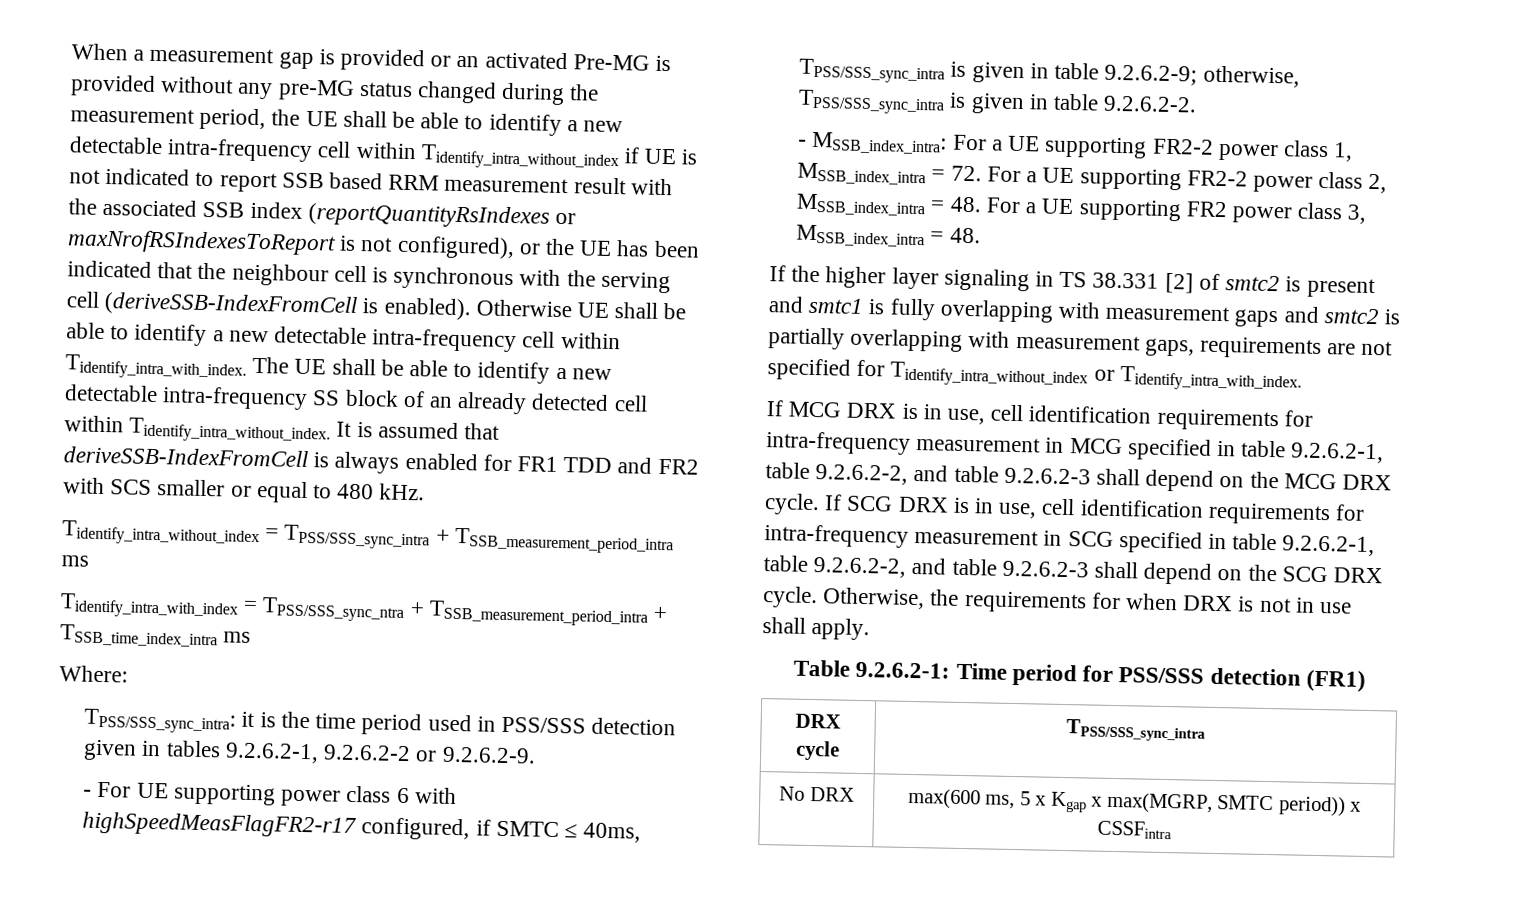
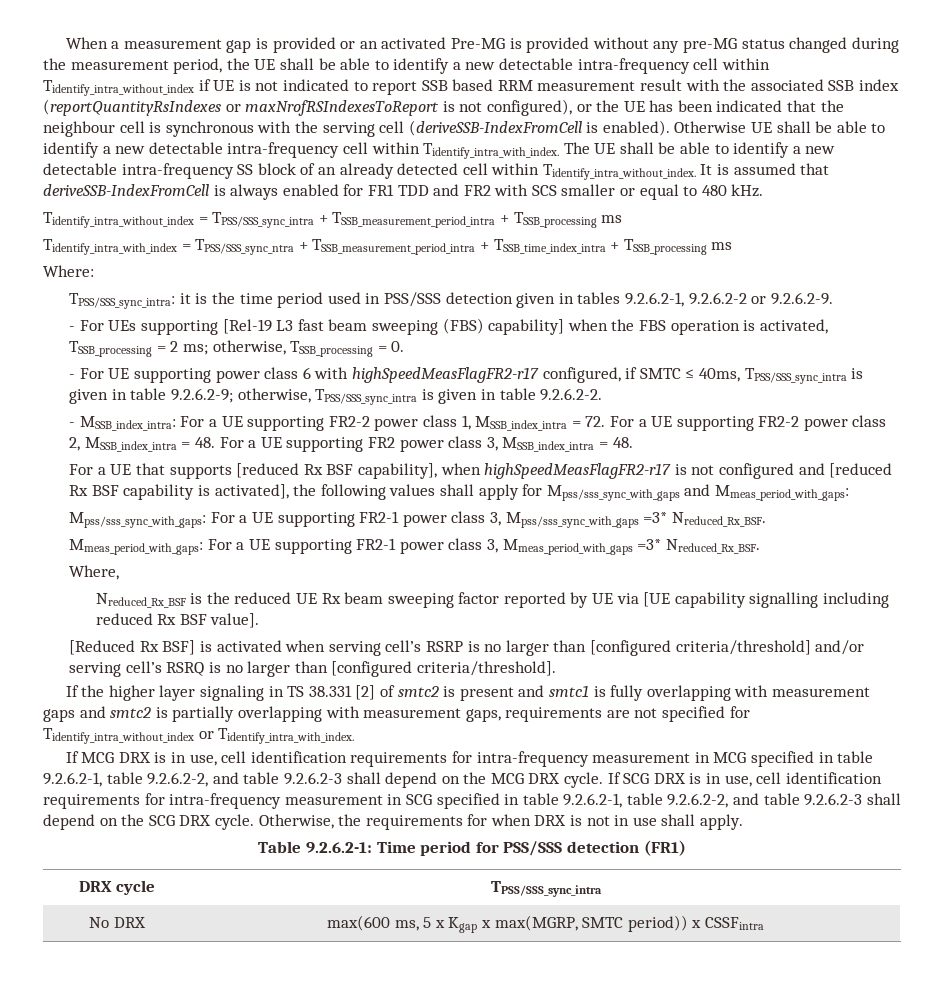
- Tidentify_intra_without_index = TPSS/SSS_sync_intra + TSSB_measurement_period_intra ms
+ Tidentify_intra_without_index = TPSS/SSS_sync_intra + TSSB_measurement_period_intra + TSSB_processing ms
- Tidentify_intra_with_index = TPSS/SSS_sync_ntra + TSSB_measurement_period_intra + TSSB_time_index_intra ms
+ Tidentify_intra_with_index = TPSS/SSS_sync_ntra + TSSB_measurement_period_intra + TSSB_time_index_intra + TSSB_processing ms
+ - For UEs supporting [Rel-19 L3 fast beam sweeping (FBS) capability] when the FBS operation is activated, TSSB_processing = 2 ms; otherwise, TSSB_processing = 0.
+ For a UE that supports [reduced Rx BSF capability], when highSpeedMeasFlagFR2-r17 is not configured and [reduced Rx BSF capability is activated], the following values shall apply for Mpss/sss_sync_with_gaps and Mmeas_period_with_gaps:
+ Mpss/sss_sync_with_gaps: For a UE supporting FR2-1 power class 3, Mpss/sss_sync_with_gaps =3* Nreduced_Rx_BSF.
+ Mmeas_period_with_gaps: For a UE supporting FR2-1 power class 3, Mmeas_period_with_gaps =3* Nreduced_Rx_BSF.
+ Where,
+ Nreduced_Rx_BSF is the reduced UE Rx beam sweeping factor reported by UE via [UE capability signalling including reduced Rx BSF value].
+ [Reduced Rx BSF] is activated when serving cell’s RSRP is no larger than [configured criteria/threshold] and/or serving cell’s RSRQ is no larger than [configured criteria/threshold].

